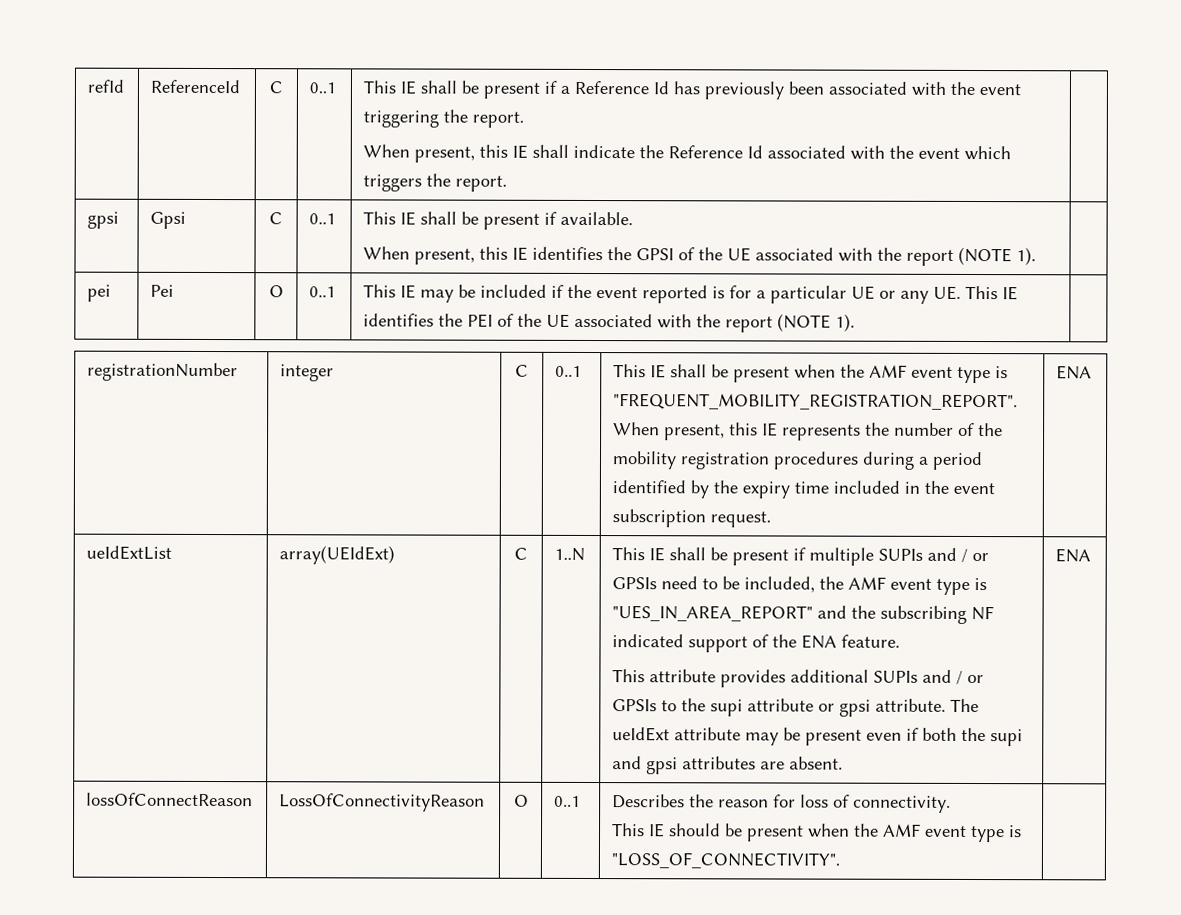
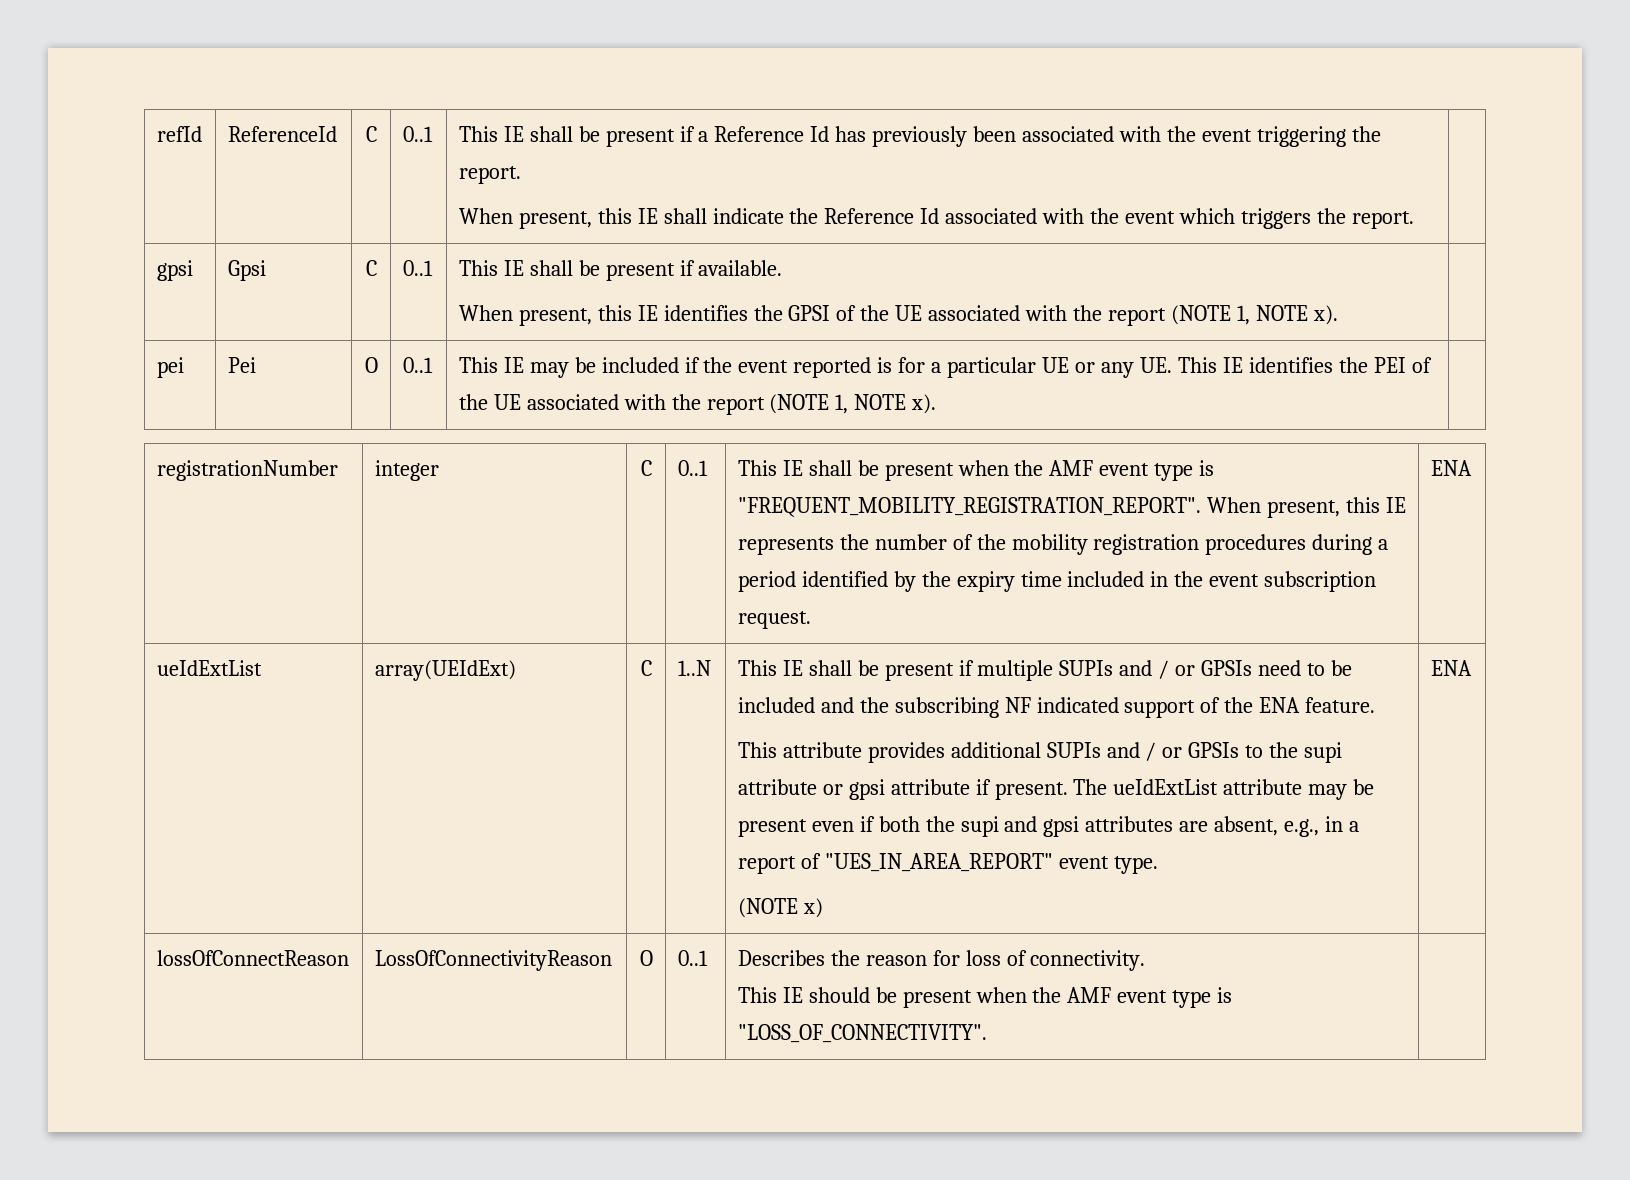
  gpsi | Gpsi | C | 0..1 | This IE shall be present if available.
- When present, this IE identifies the GPSI of the UE associated with the report (NOTE 1). |
+ When present, this IE identifies the GPSI of the UE associated with the report (NOTE 1, NOTE x). |
- pei | Pei | O | 0..1 | This IE may be included if the event reported is for a particular UE or any UE. This IE identifies the PEI of the UE associated with the report (NOTE 1). |
+ pei | Pei | O | 0..1 | This IE may be included if the event reported is for a particular UE or any UE. This IE identifies the PEI of the UE associated with the report (NOTE 1, NOTE x). |
- This IE shall be present if multiple SUPIs and / or GPSIs need to be included, the AMF event type is "UES_IN_AREA_REPORT" and the subscribing NF indicated support of the ENA feature.
+ This IE shall be present if multiple SUPIs and / or GPSIs need to be included and the subscribing NF indicated support of the ENA feature.
- This attribute provides additional SUPIs and / or GPSIs to the supi attribute or gpsi attribute. The ueIdExt attribute may be present even if both the supi and gpsi attributes are absent.
+ This attribute provides additional SUPIs and / or GPSIs to the supi attribute or gpsi attribute if present. The ueIdExtList attribute may be present even if both the supi and gpsi attributes are absent, e.g., in a report of "UES_IN_AREA_REPORT" event type.
+ (NOTE x)

